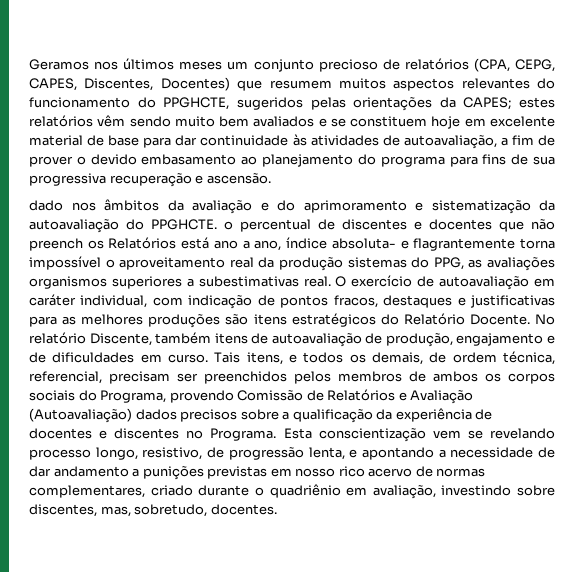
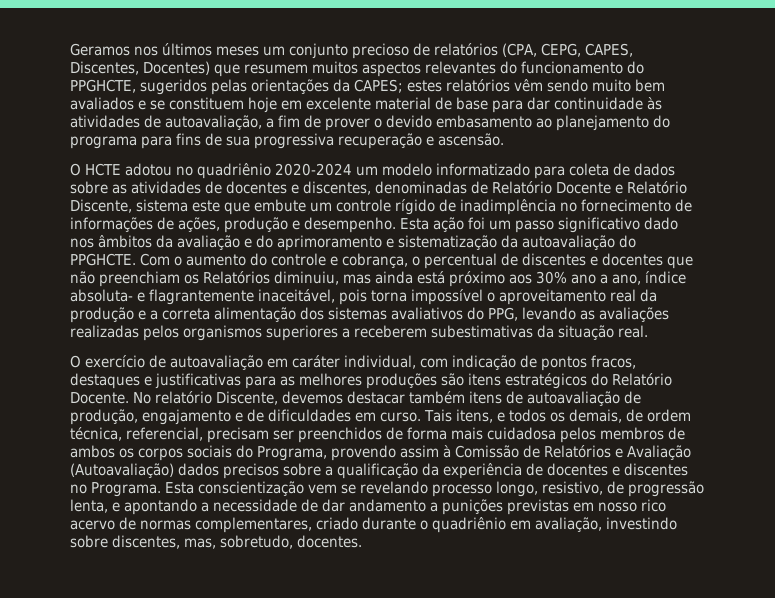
- dado nos âmbitos da avaliação e do aprimoramento e sistematização da autoavaliação do PPGHCTE. o percentual de discentes e docentes que não preench os Relatórios está ano a ano, índice absoluta- e flagrantemente torna impossível o aproveitamento real da produção sistemas do PPG, as avaliações organismos superiores a subestimativas real. O exercício de autoavaliação em caráter individual, com indicação de pontos fracos, destaques e justificativas para as melhores produções são itens estratégicos do Relatório Docente.
+ O HCTE adotou no quadriênio 2020-2024 um modelo informatizado para coleta de dados sobre as atividades de docentes e discentes, denominadas de Relatório Docente e Relatório Discente, sistema este que embute um controle rígido de inadimplência no fornecimento de informações de ações, produção e desempenho. Esta ação foi um passo significativo dado nos âmbitos da avaliação e do aprimoramento e sistematização da autoavaliação do PPGHCTE. Com o aumento do controle e cobrança, o percentual de discentes e docentes que não preenchiam os Relatórios diminuiu, mas ainda está próximo aos 30% ano a ano, índice absoluta- e flagrantemente inaceitável, pois torna impossível o aproveitamento real da produção e a correta alimentação dos sistemas avaliativos do PPG, levando as avaliações realizadas pelos organismos superiores a receberem subestimativas da situação real.
+ O exercício de autoavaliação em caráter individual, com indicação de pontos fracos, destaques e justificativas para as melhores produções são itens estratégicos do Relatório Docente.
- No relatório Discente, também itens de autoavaliação de produção, engajamento e de dificuldades em curso.
+ No relatório Discente, devemos destacar também itens de autoavaliação de produção, engajamento e de dificuldades em curso.
- Tais itens, e todos os demais, de ordem técnica, referencial, precisam ser preenchidos pelos membros de ambos os corpos sociais do Programa, provendo Comissão de Relatórios e Avaliação (Autoavaliação) dados precisos sobre a qualificação da experiência de docentes e discentes no Programa.
+ Tais itens, e todos os demais, de ordem técnica, referencial, precisam ser preenchidos de forma mais cuidadosa pelos membros de ambos os corpos sociais do Programa, provendo assim à Comissão de Relatórios e Avaliação (Autoavaliação) dados precisos sobre a qualificação da experiência de docentes e discentes no Programa.

